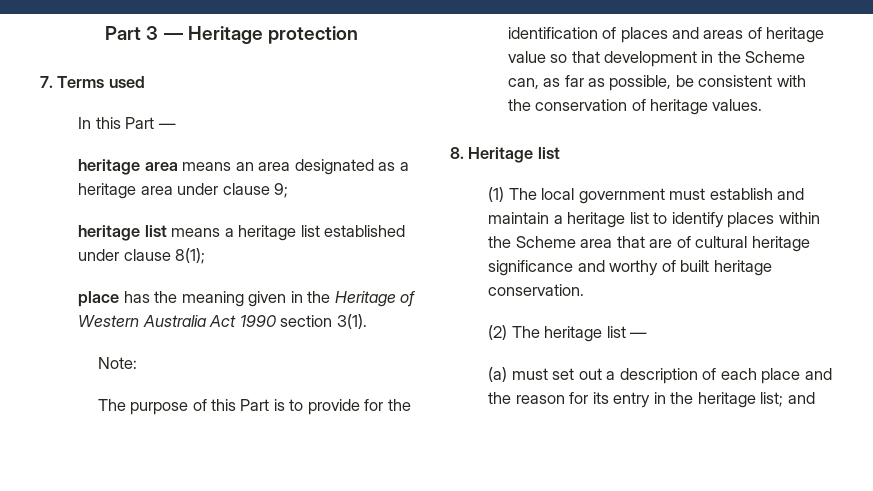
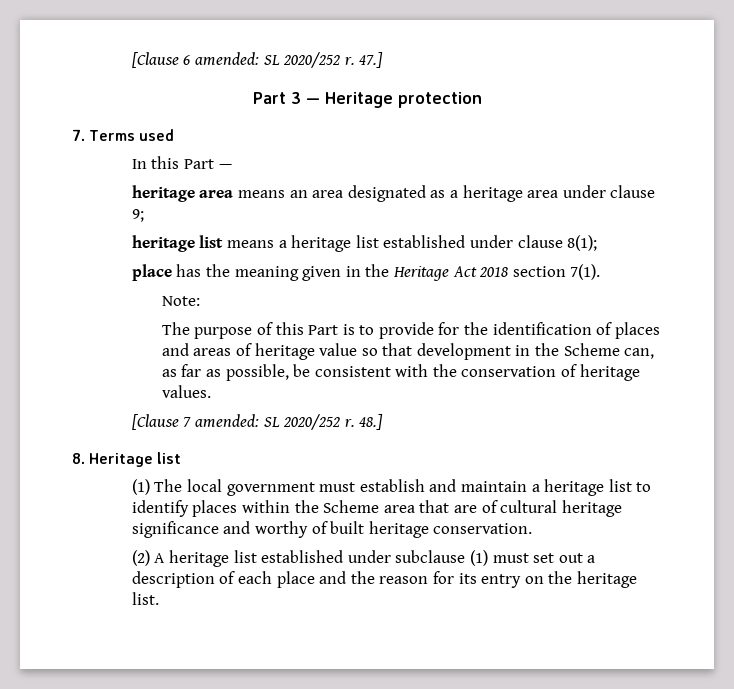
+ [Clause 6 amended: SL 2020/252 r. 47.]
- place has the meaning given in the Heritage of Western Australia Act 1990 section 3(1).
+ place has the meaning given in the Heritage Act 2018 section 7(1).
+ [Clause 7 amended: SL 2020/252 r. 48.]
- (2) The heritage list —
- (a) must set out a description of each place and the reason for its entry in the heritage list; and
+ (2) A heritage list established under subclause (1) must set out a description of each place and the reason for its entry on the heritage list.

